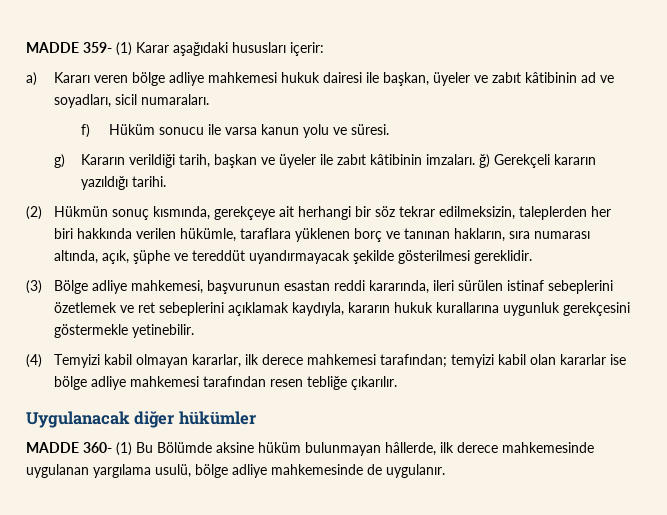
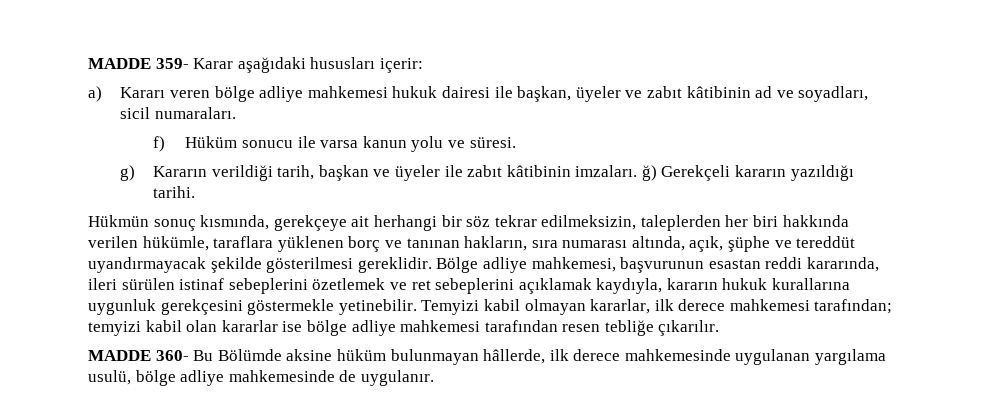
- MADDE 359- (1) Karar aşağıdaki hususları içerir:
+ MADDE 359- Karar aşağıdaki hususları içerir:
- (2) Hükmün sonuç kısmında, gerekçeye ait herhangi bir söz tekrar edilmeksizin, taleplerden her biri hakkında verilen hükümle, taraflara yüklenen borç ve tanınan hakların, sıra numarası altında, açık, şüphe ve tereddüt uyandırmayacak şekilde gösterilmesi gereklidir.
- (3) Bölge adliye mahkemesi, başvurunun esastan reddi kararında, ileri sürülen istinaf sebeplerini özetlemek ve ret sebeplerini açıklamak kaydıyla, kararın hukuk kurallarına uygunluk gerekçesini göstermekle yetinebilir.
- (4) Temyizi kabil olmayan kararlar, ilk derece mahkemesi tarafından;
+ Hükmün sonuç kısmında, gerekçeye ait herhangi bir söz tekrar edilmeksizin, taleplerden her biri hakkında verilen hükümle, taraflara yüklenen borç ve tanınan hakların, sıra numarası altında, açık, şüphe ve tereddüt uyandırmayacak şekilde gösterilmesi gereklidir. Bölge adliye mahkemesi, başvurunun esastan reddi kararında, ileri sürülen istinaf sebeplerini özetlemek ve ret sebeplerini açıklamak kaydıyla, kararın hukuk kurallarına uygunluk gerekçesini göstermekle yetinebilir. Temyizi kabil olmayan kararlar, ilk derece mahkemesi tarafından;
- Uygulanacak diğer hükümler
- MADDE 360- (1) Bu Bölümde aksine hüküm bulunmayan hâllerde, ilk derece mahkemesinde uygulanan yargılama usulü, bölge adliye mahkemesinde de uygulanır.
+ MADDE 360- Bu Bölümde aksine hüküm bulunmayan hâllerde, ilk derece mahkemesinde uygulanan yargılama usulü, bölge adliye mahkemesinde de uygulanır.

